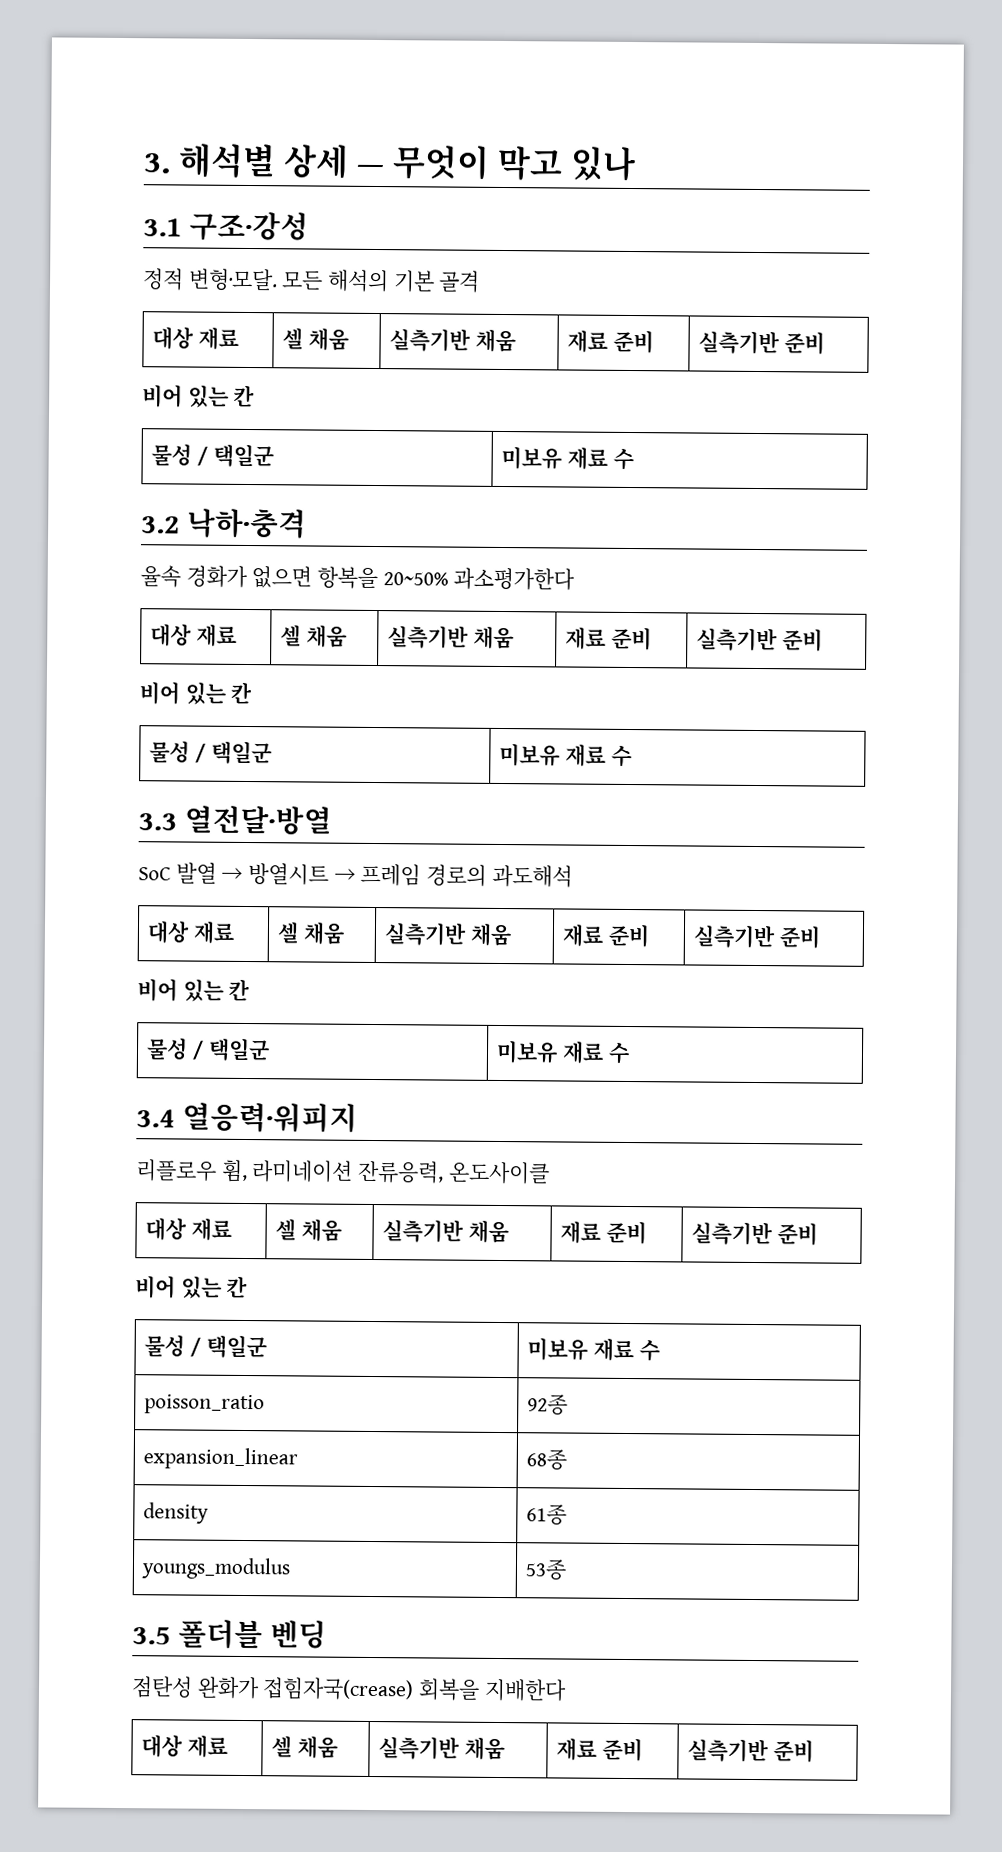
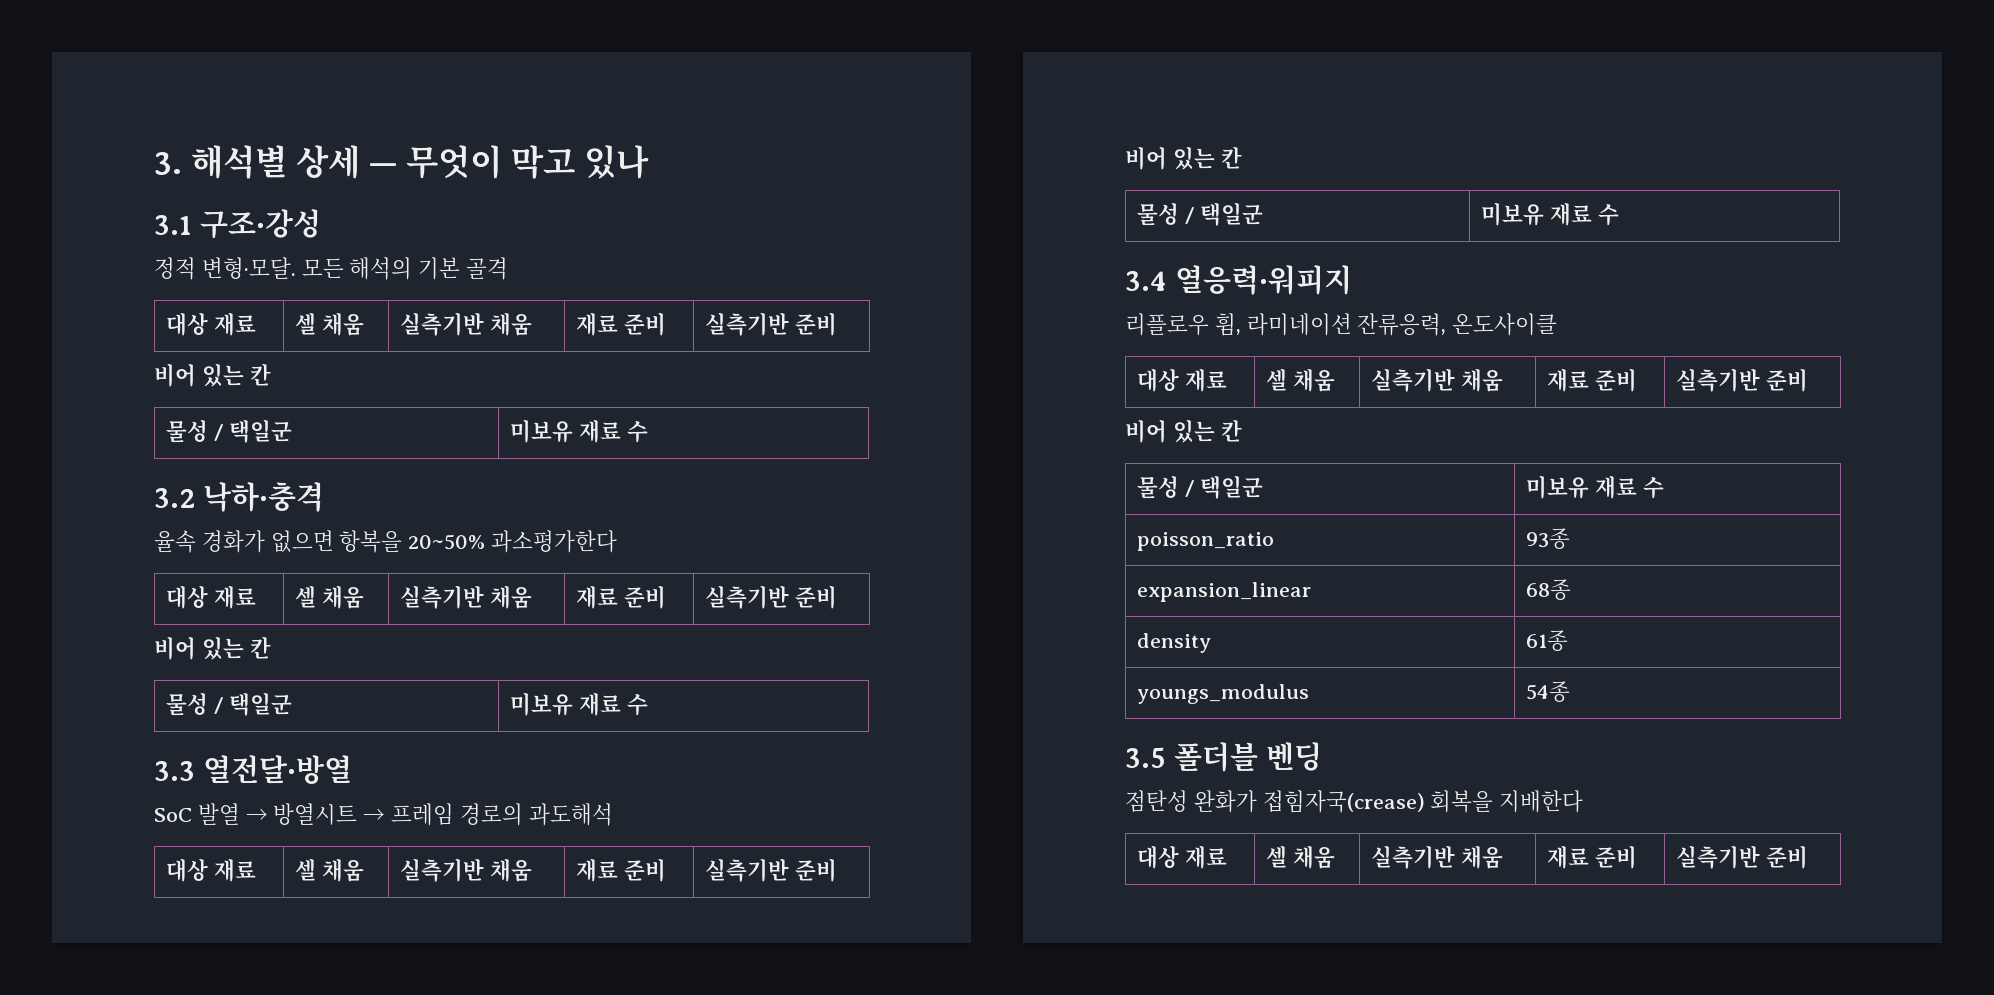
- poisson_ratio | 92종
+ poisson_ratio | 93종
- youngs_modulus | 53종
+ youngs_modulus | 54종

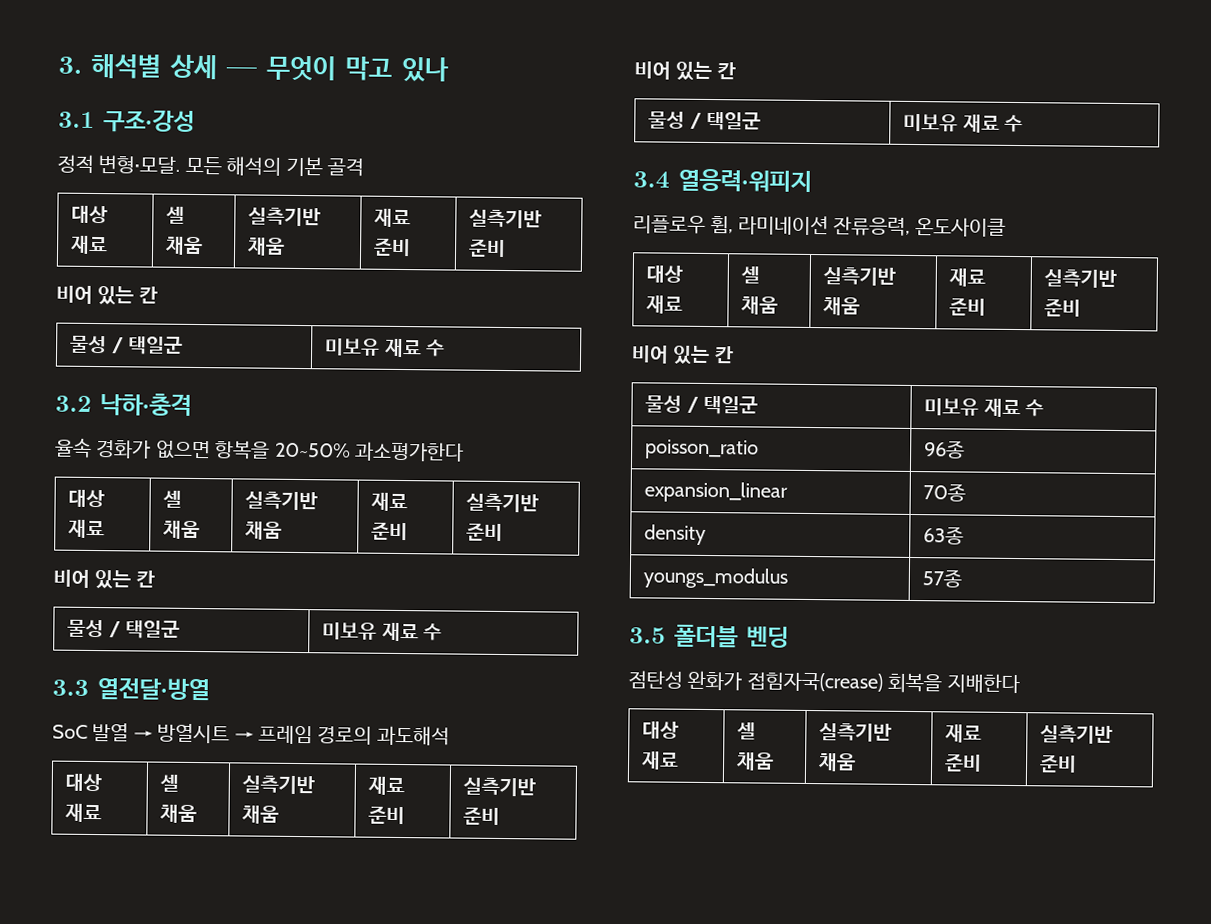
- poisson_ratio | 93종
+ poisson_ratio | 96종
- expansion_linear | 68종
+ expansion_linear | 70종
- density | 61종
+ density | 63종
- youngs_modulus | 54종
+ youngs_modulus | 57종

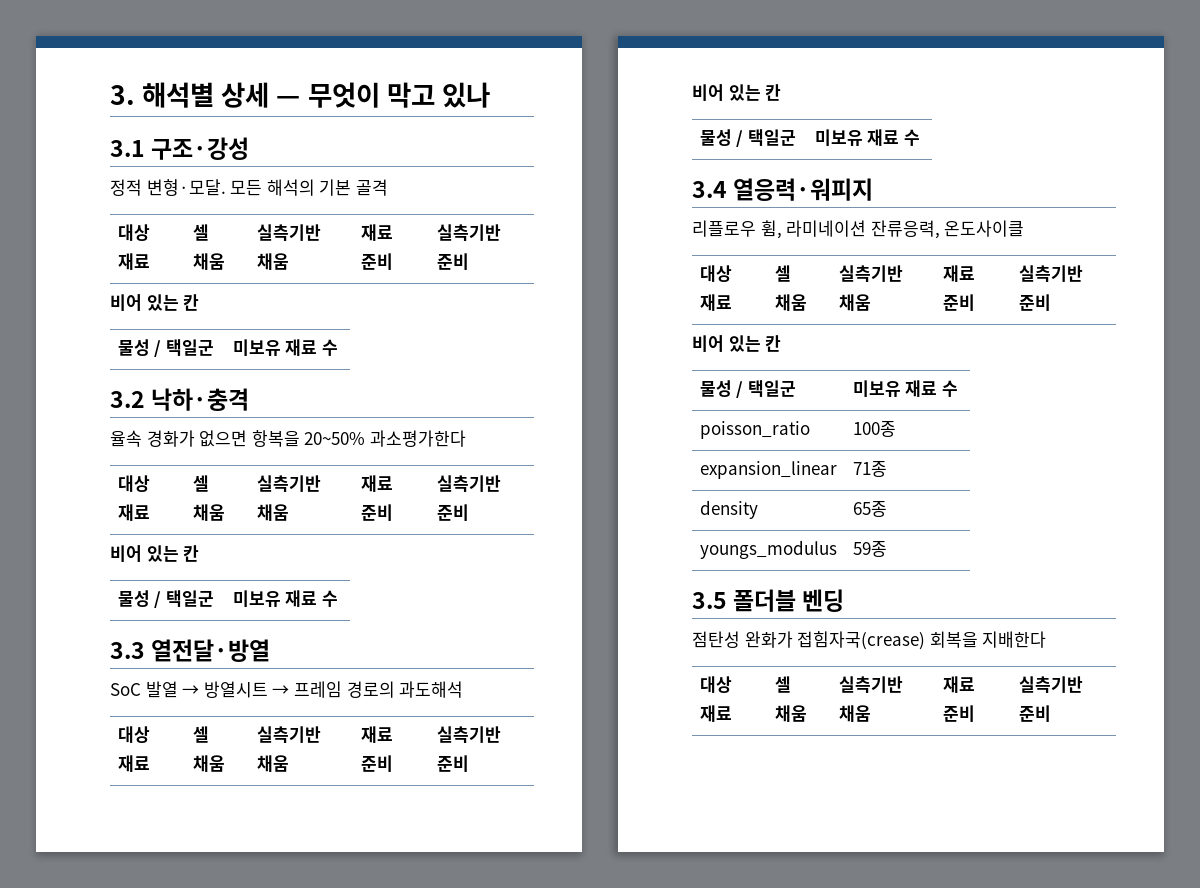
- poisson_ratio | 96종
+ poisson_ratio | 100종
- expansion_linear | 70종
+ expansion_linear | 71종
- density | 63종
+ density | 65종
- youngs_modulus | 57종
+ youngs_modulus | 59종

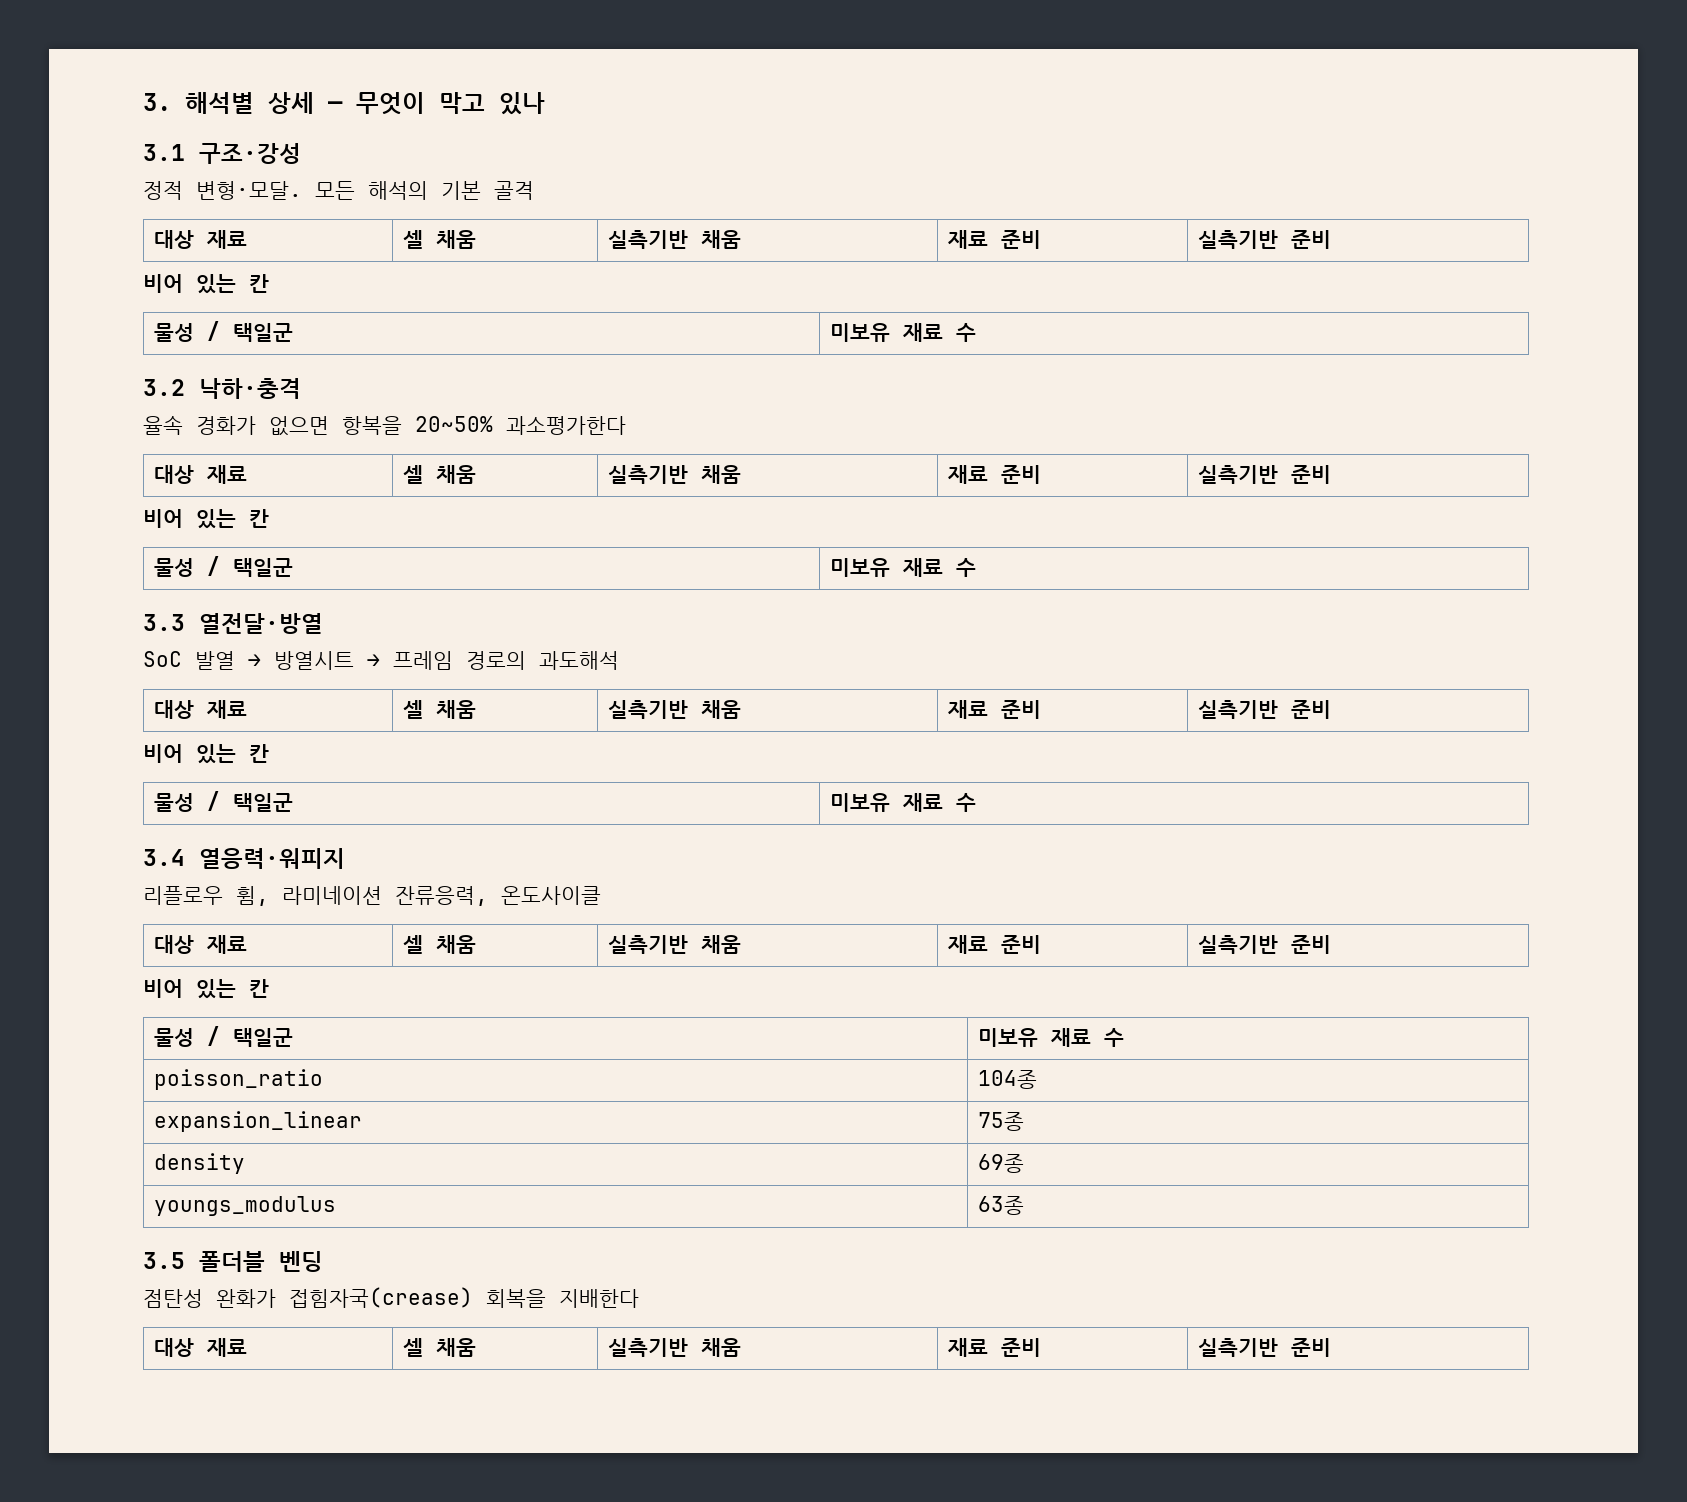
- poisson_ratio | 100종
+ poisson_ratio | 104종
- expansion_linear | 71종
+ expansion_linear | 75종
- density | 65종
+ density | 69종
- youngs_modulus | 59종
+ youngs_modulus | 63종

